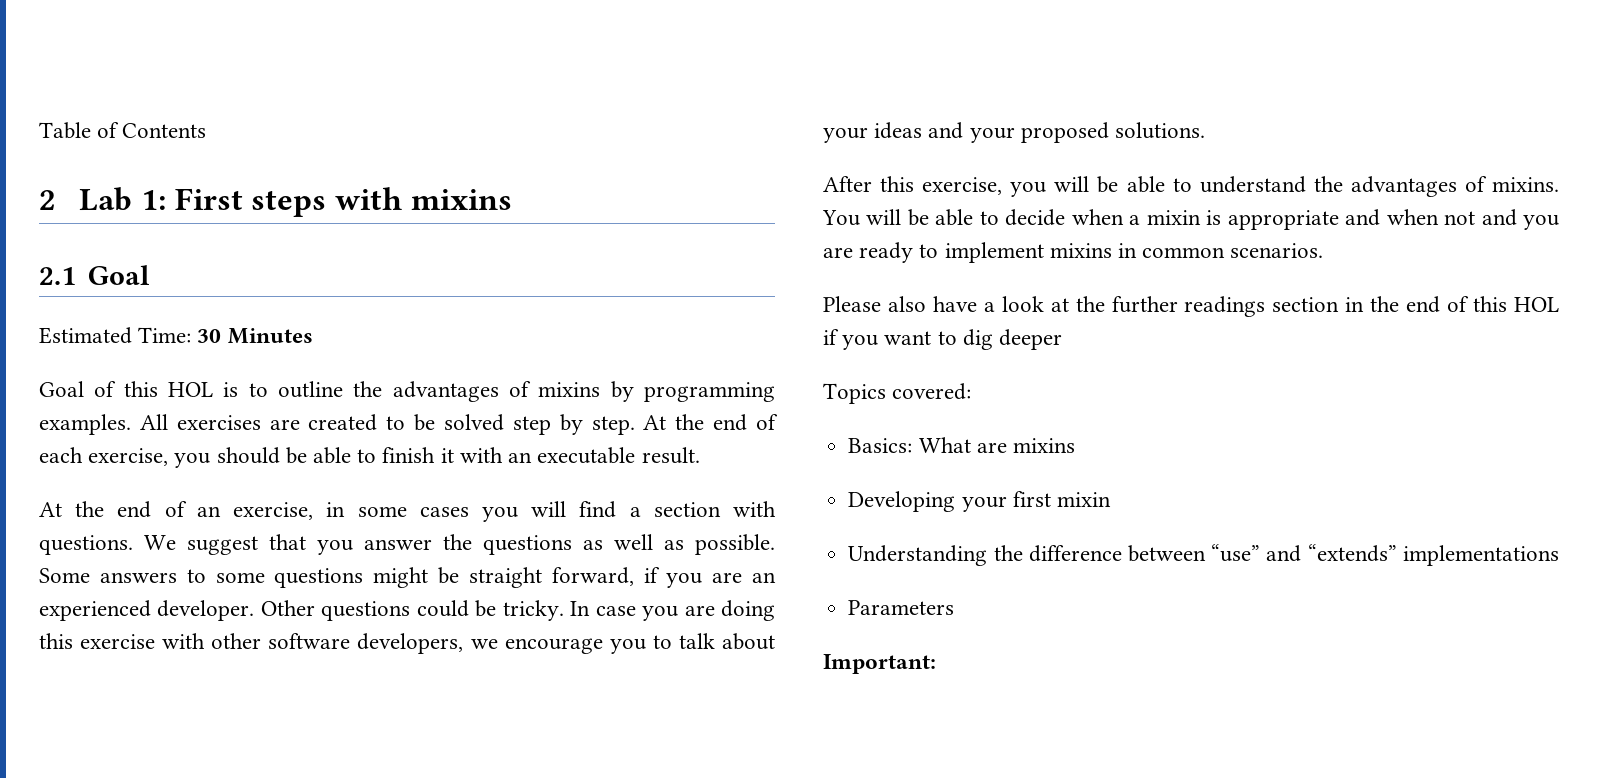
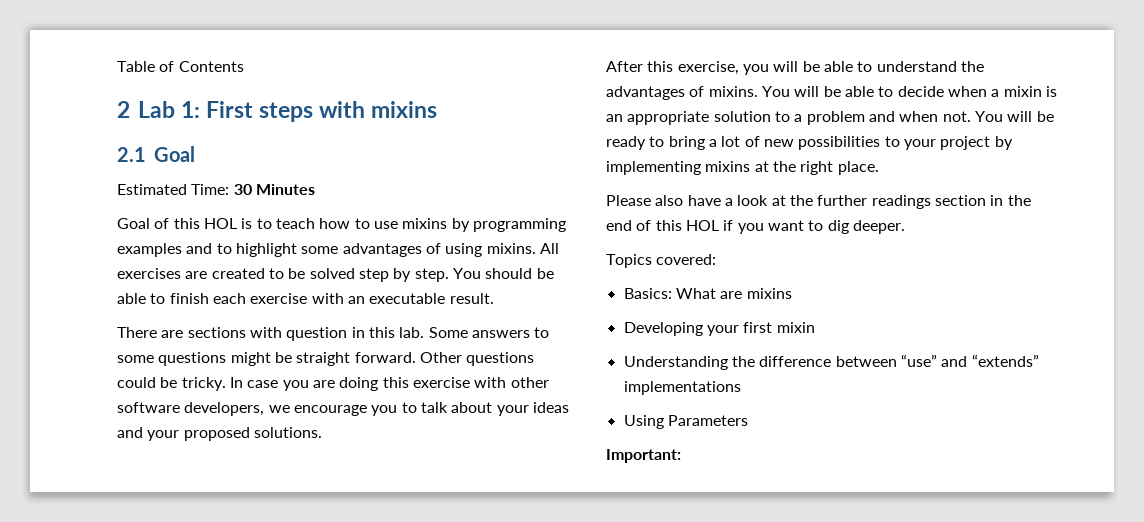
- Goal of this HOL is to outline the advantages of mixins by programming examples.
+ Goal of this HOL is to teach how to use mixins by programming examples and to highlight some advantages of using mixins.
- At the end of each exercise, you should be able to finish it with an executable result.
+ You should be able to finish each exercise with an executable result.
- At the end of an exercise, in some cases you will find a section with questions. We suggest that you answer the questions as well as possible.
+ There are sections with question in this lab.
- Some answers to some questions might be straight forward, if you are an experienced developer.
+ Some answers to some questions might be straight forward.
- You will be able to decide when a mixin is appropriate and when not and you are ready to implement mixins in common scenarios.
+ You will be able to decide when a mixin is an appropriate solution to a problem and when not. You will be ready to bring a lot of new possibilities to your project by implementing mixins at the right place.
- Please also have a look at the further readings section in the end of this HOL if you want to dig deeper
+ Please also have a look at the further readings section in the end of this HOL if you want to dig deeper.
- Parameters
+ Using Parameters

